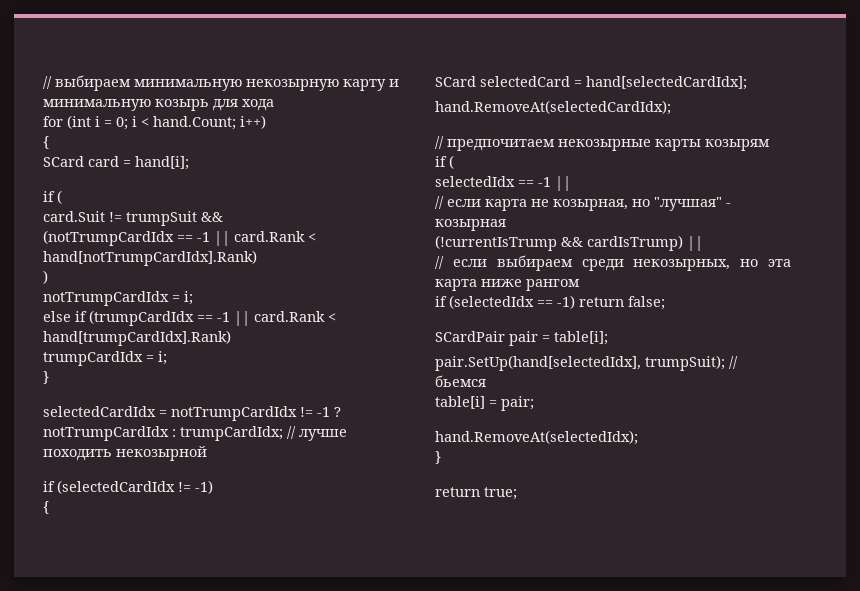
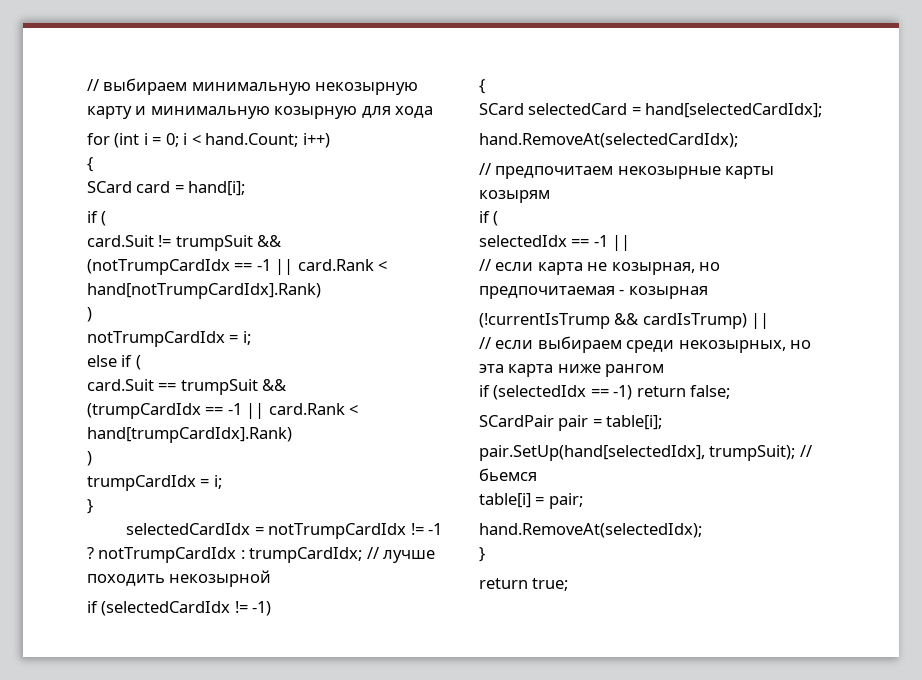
- // выбираем минимальную некозырную карту и минимальную козырь для хода
+ // выбираем минимальную некозырную карту и минимальную козырную для хода
- else if (trumpCardIdx == -1 || card.Rank < hand[trumpCardIdx].Rank)
+ else if (
+ card.Suit == trumpSuit &&
+ (trumpCardIdx == -1 || card.Rank < hand[trumpCardIdx].Rank)
+ )
- // если карта не козырная, но "лучшая" - козырная
+ // если карта не козырная, но предпочитаемая - козырная

